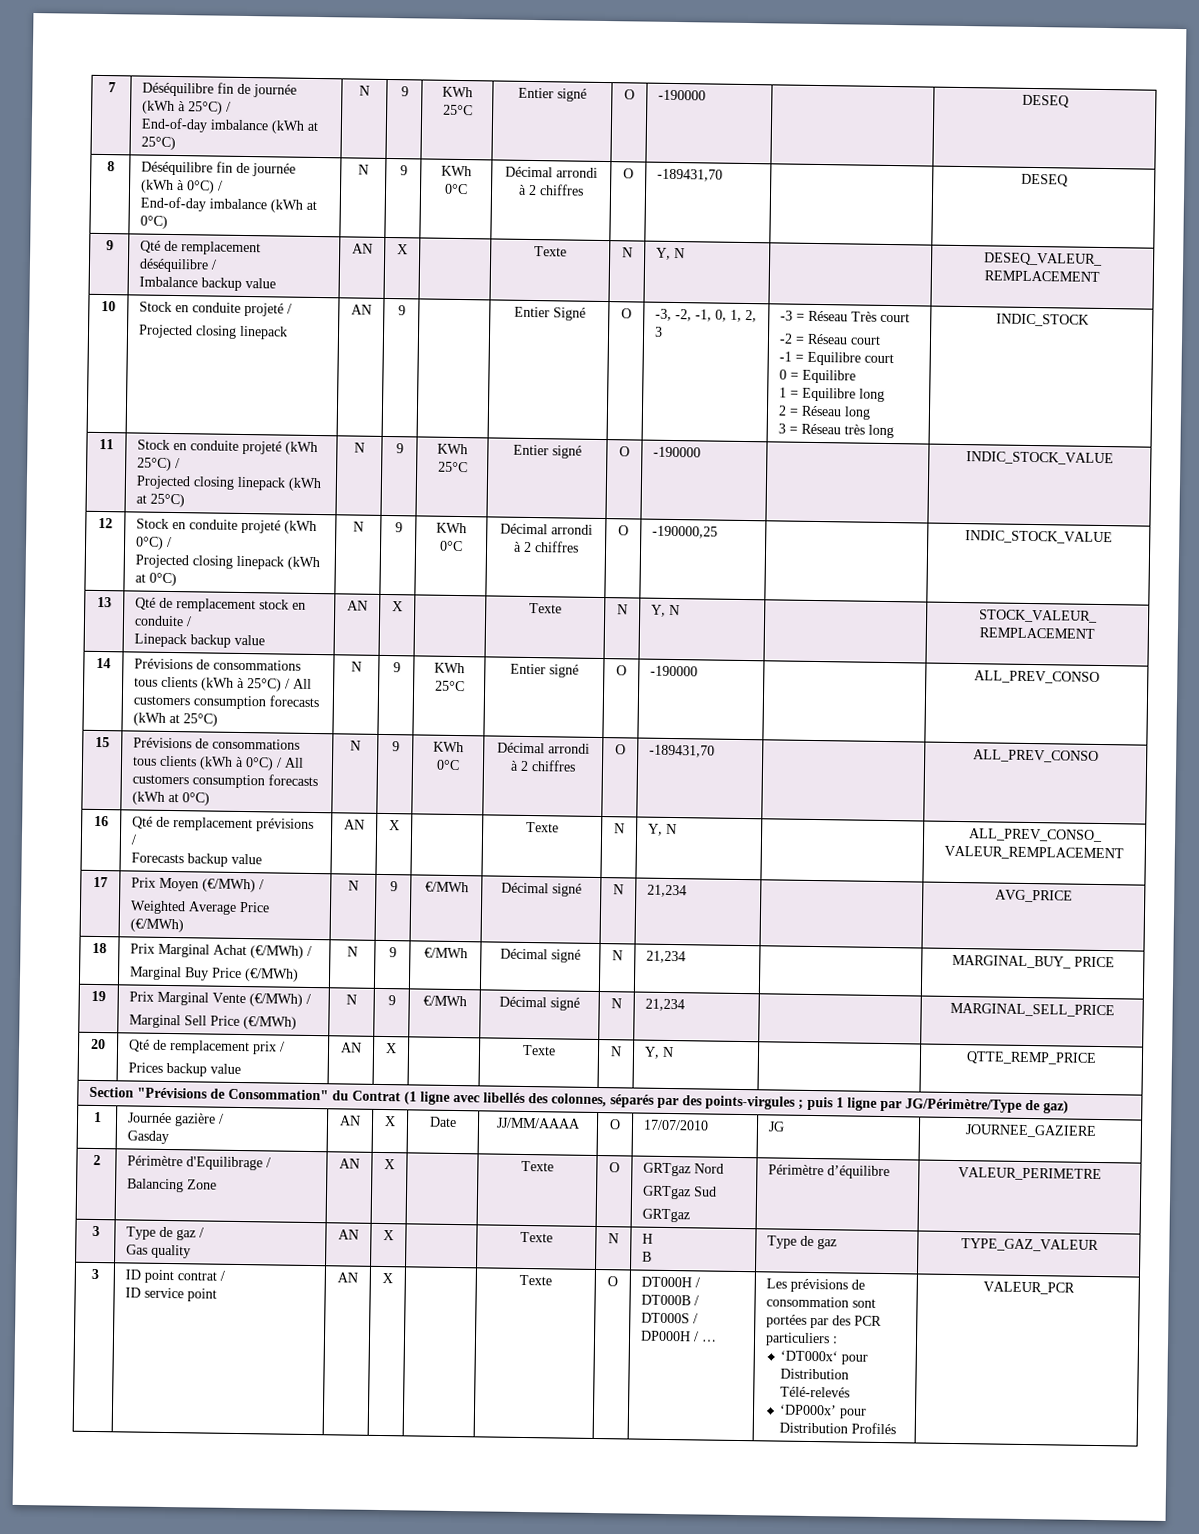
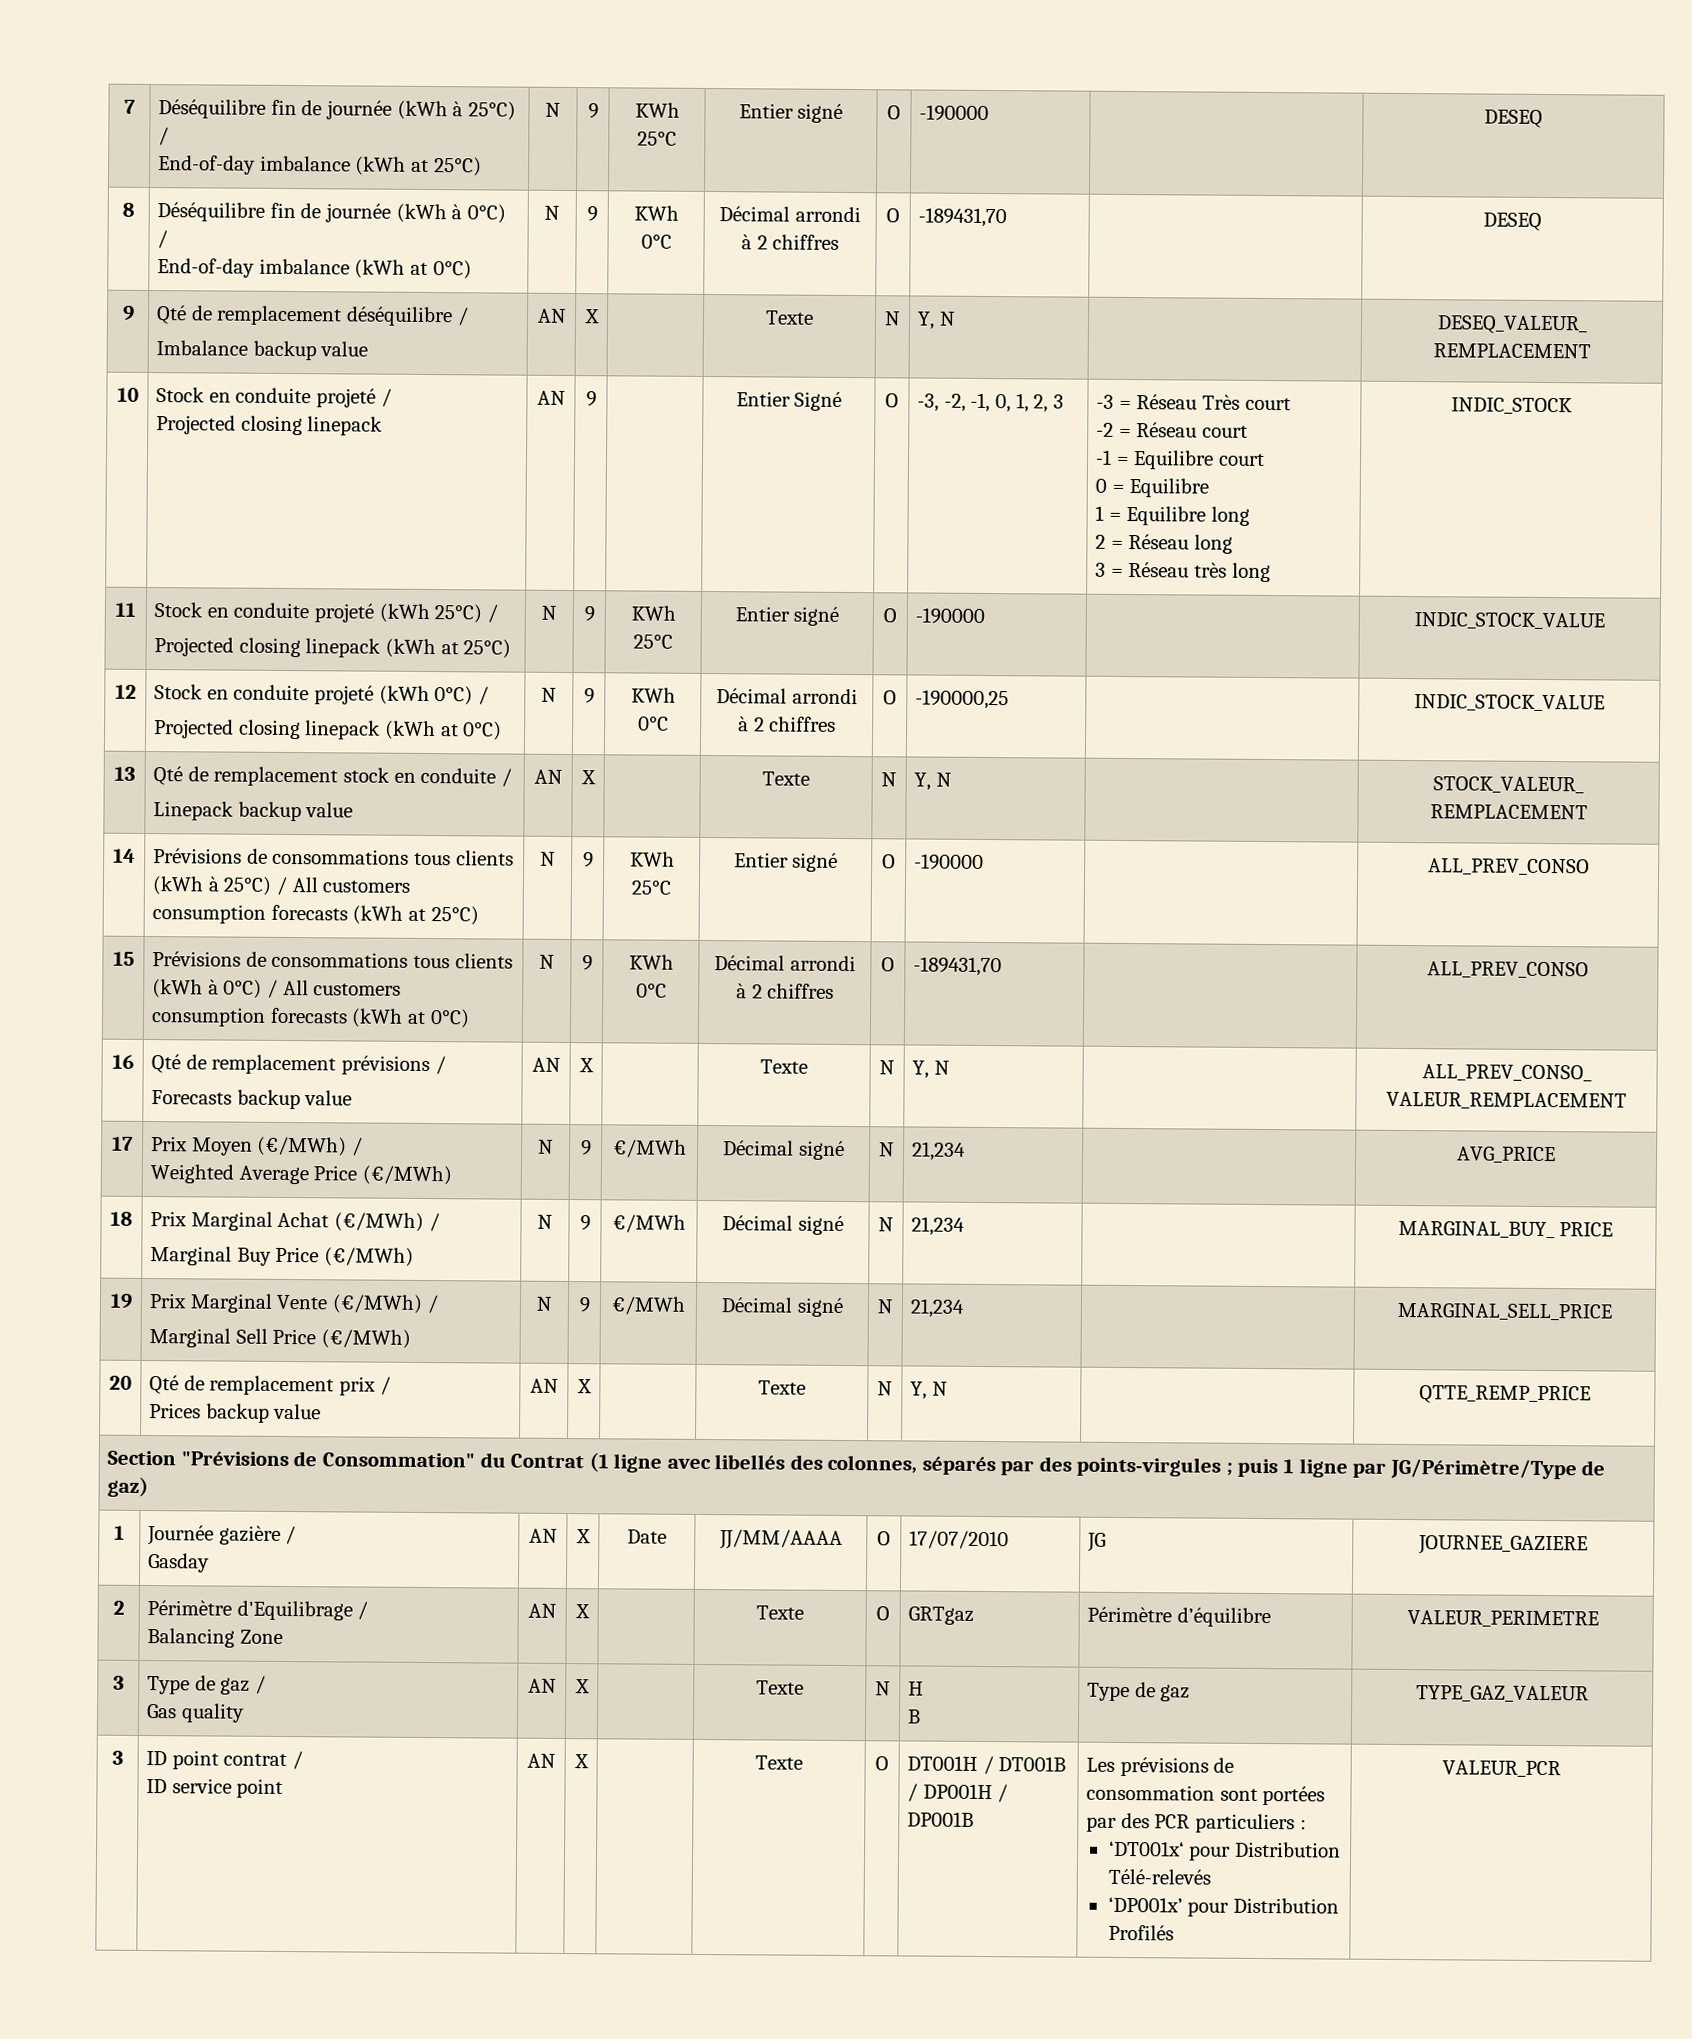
  2 | Périmètre d'Equilibrage /
- Balancing Zone | AN | X | | Texte | O | GRTgaz Nord
- GRTgaz Sud
- GRTgaz | Périmètre d’équilibre | VALEUR_PERIMETRE
+ Balancing Zone | AN | X | | Texte | O | GRTgaz | Périmètre d’équilibre | VALEUR_PERIMETRE
- DT000H / DT000B / DT000S / DP000H / …
+ DT001H / DT001B / DP001H / DP001B
- ‘DT000x‘ pour Distribution Télé-relevés
+ ‘DT001x‘ pour Distribution Télé-relevés
- ‘DP000x’ pour Distribution Profilés
+ ‘DP001x’ pour Distribution Profilés

